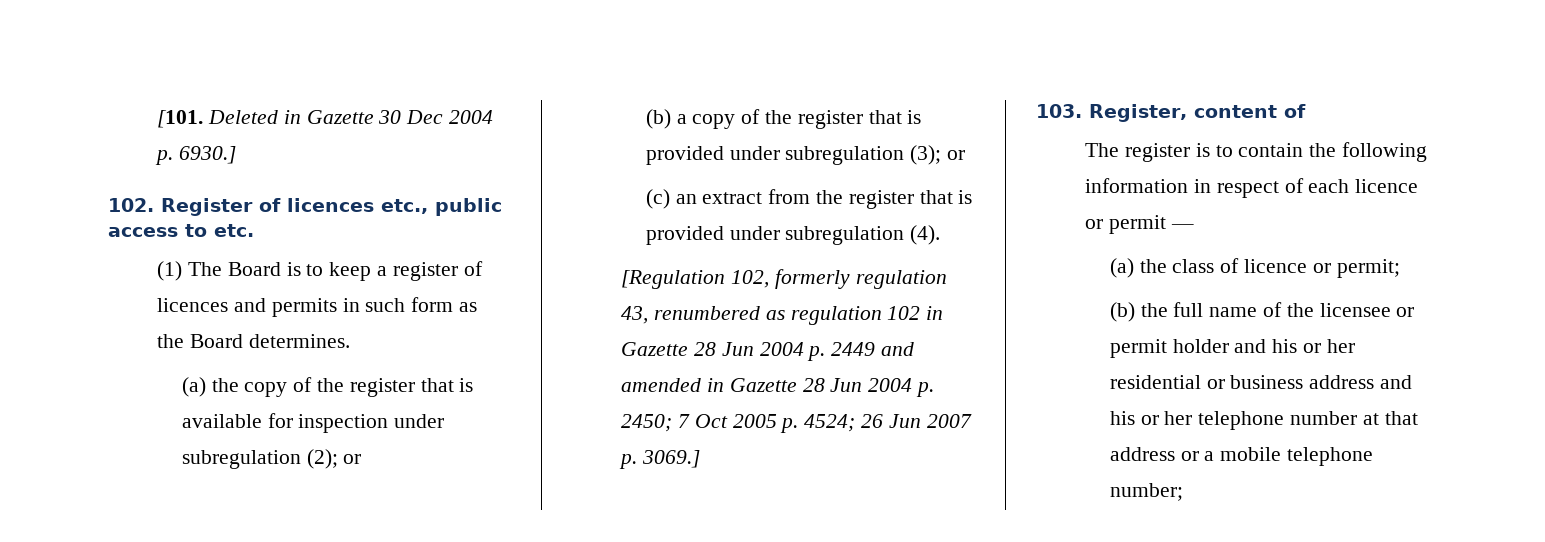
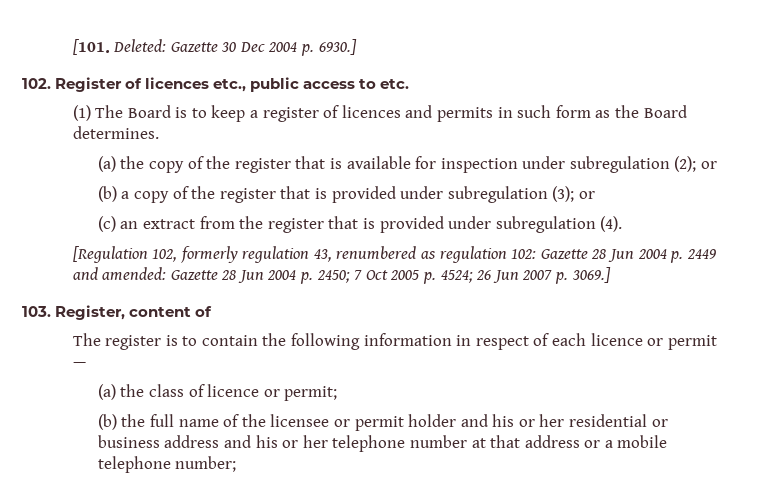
- [101. Deleted in Gazette 30 Dec 2004 p. 6930.]
+ [101. Deleted: Gazette 30 Dec 2004 p. 6930.]
- [Regulation 102, formerly regulation 43, renumbered as regulation 102 in Gazette 28 Jun 2004 p. 2449 and amended in Gazette 28 Jun 2004 p. 2450; 7 Oct 2005 p. 4524; 26 Jun 2007 p. 3069.]
+ [Regulation 102, formerly regulation 43, renumbered as regulation 102: Gazette 28 Jun 2004 p. 2449 and amended: Gazette 28 Jun 2004 p. 2450; 7 Oct 2005 p. 4524; 26 Jun 2007 p. 3069.]

